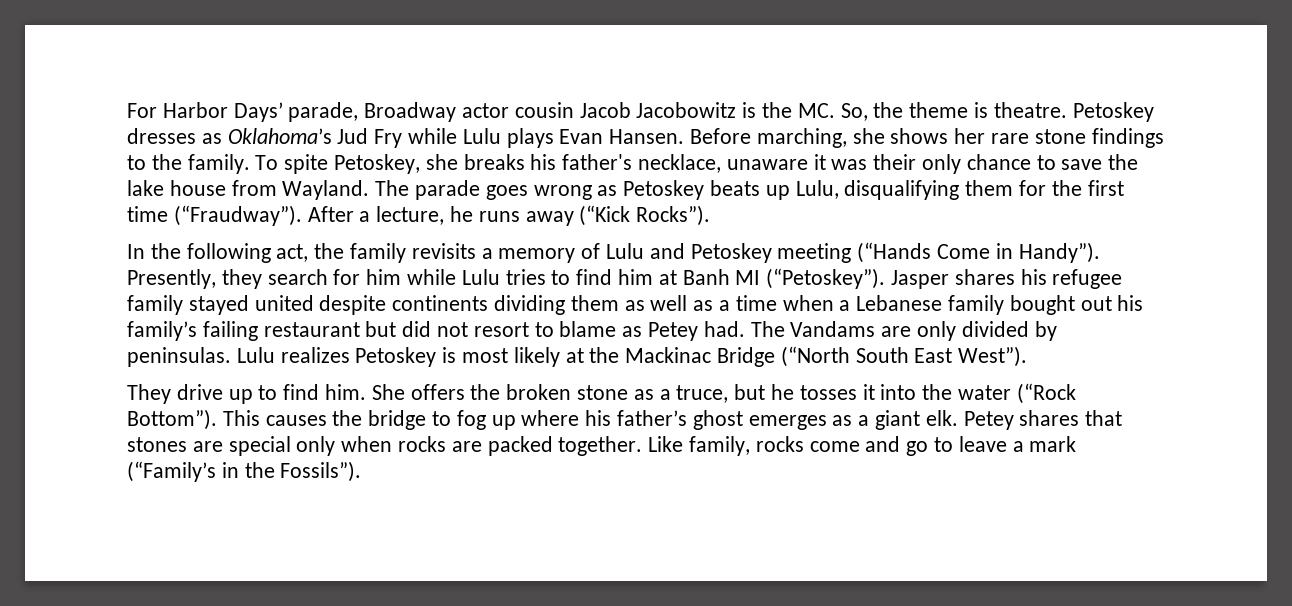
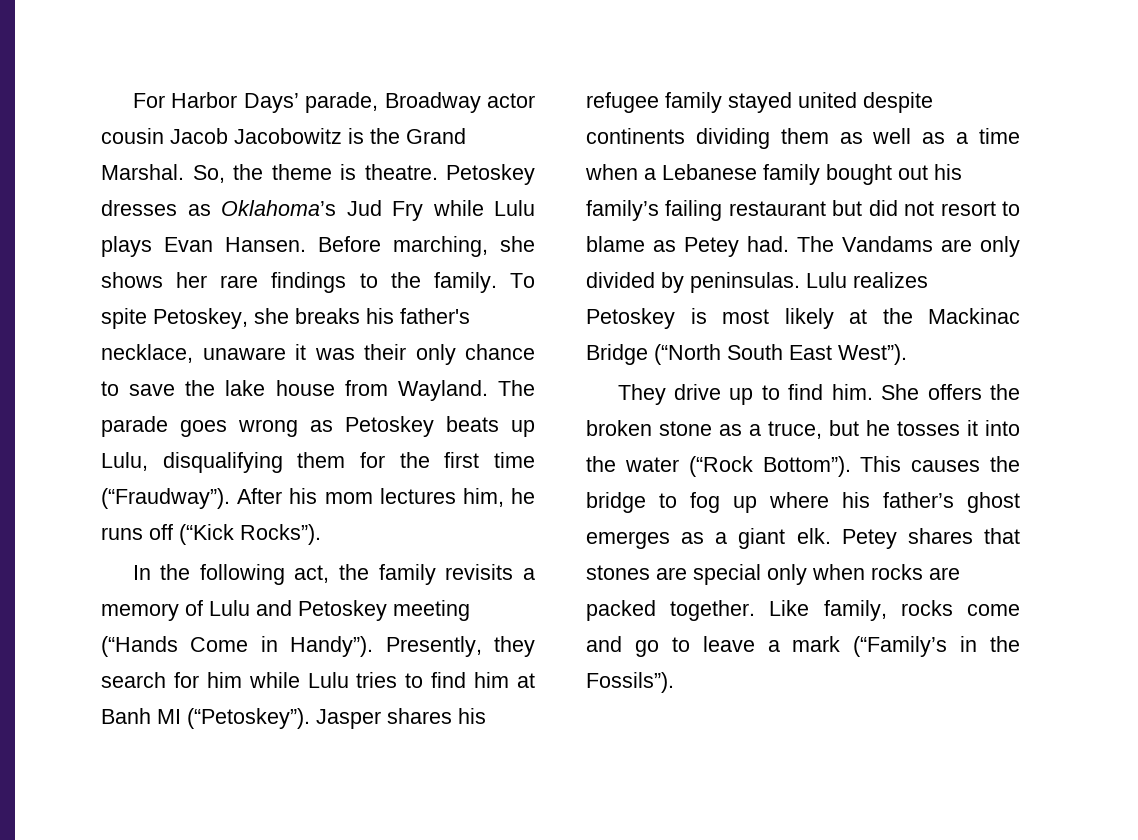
- For Harbor Days’ parade, Broadway actor cousin Jacob Jacobowitz is the MC. So, the theme is theatre.
+ For Harbor Days’ parade, Broadway actor cousin Jacob Jacobowitz is the Grand Marshal. So, the theme is theatre.
- Before marching, she shows her rare stone findings to the family.
+ Before marching, she shows her rare findings to the family.
- After a lecture, he runs away (“Kick Rocks”).
+ After his mom lectures him, he runs off (“Kick Rocks”).

